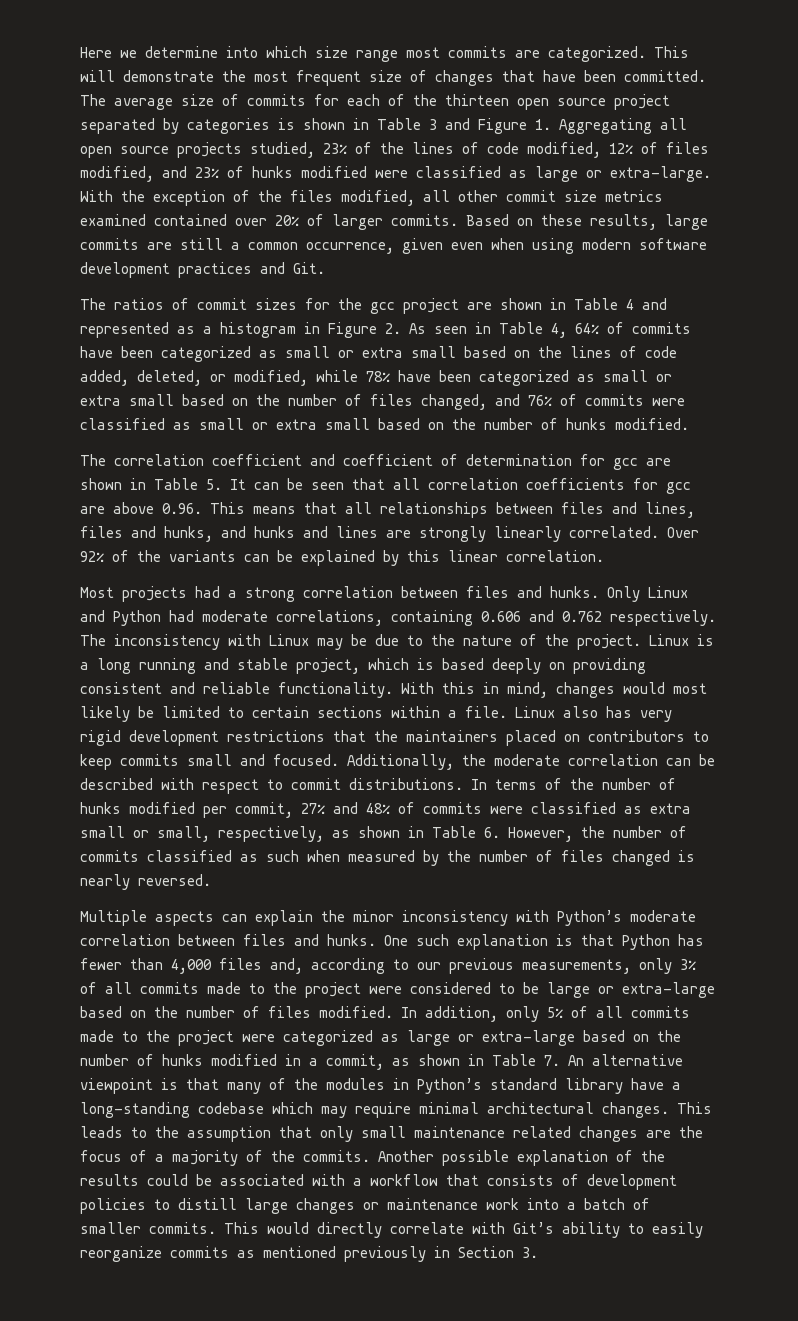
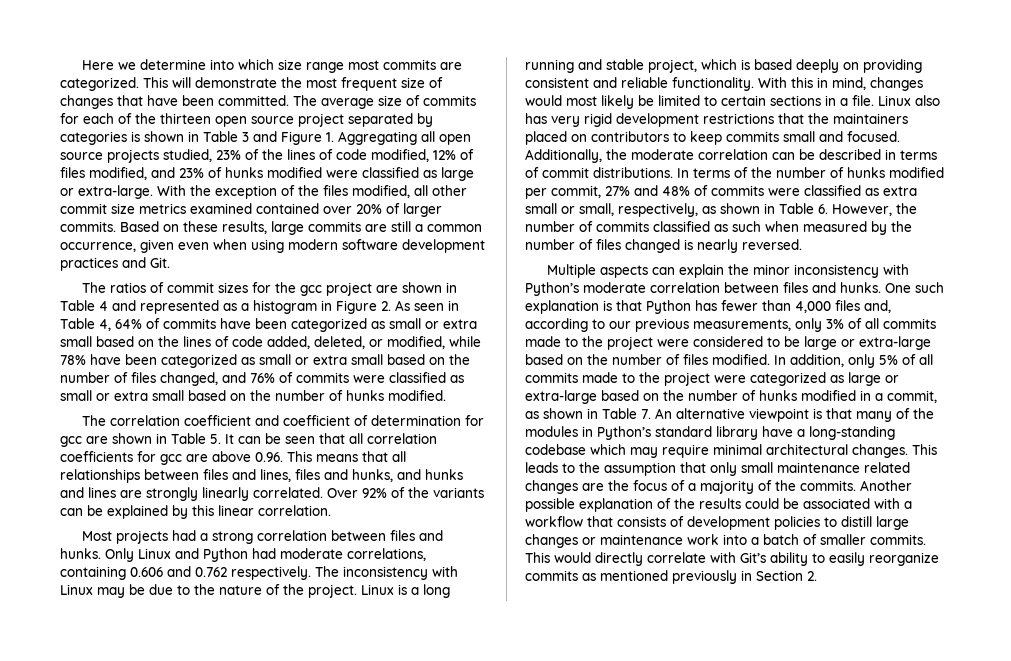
- With this in mind, changes would most likely be limited to certain sections within a file.
+ With this in mind, changes would most likely be limited to certain sections in a file.
- Additionally, the moderate correlation can be described with respect to commit distributions.
+ Additionally, the moderate correlation can be described in terms of commit distributions.
- This would directly correlate with Git’s ability to easily reorganize commits as mentioned previously in Section 3.
+ This would directly correlate with Git’s ability to easily reorganize commits as mentioned previously in Section 2.

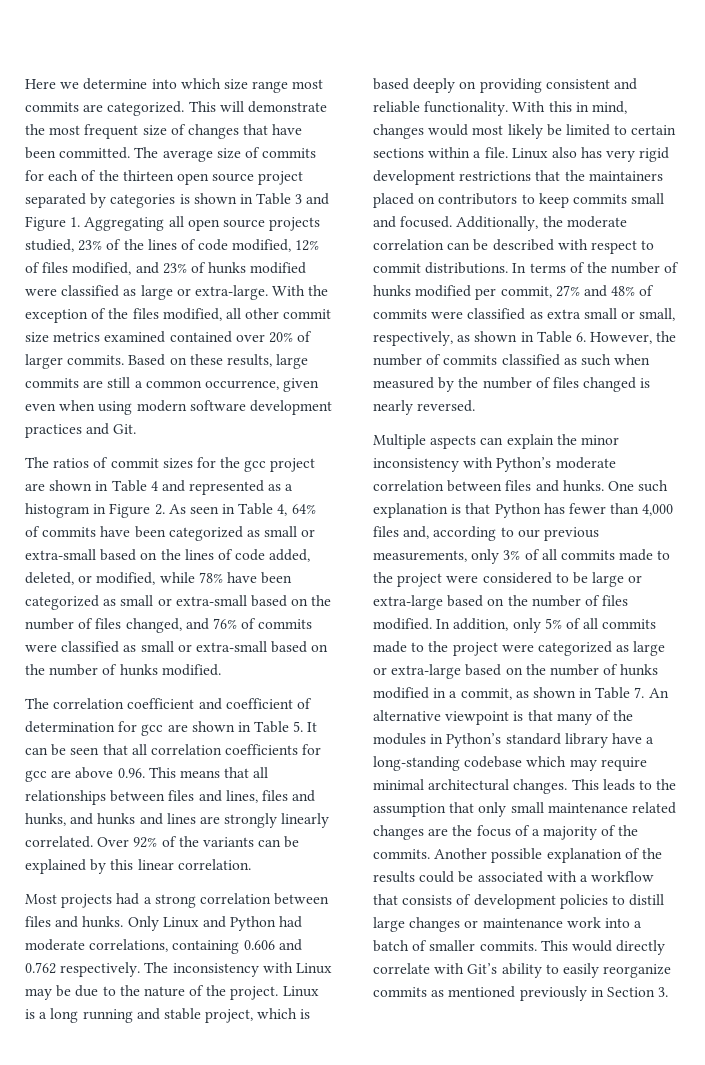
- The ratios of commit sizes for the gcc project are shown in Table 4 and represented as a histogram in Figure 2. As seen in Table 4, 64% of commits have been categorized as small or extra small based on the lines of code added, deleted, or modified, while 78% have been categorized as small or extra small based on the number of files changed, and 76% of commits were classified as small or extra small based on the number of hunks modified.
+ The ratios of commit sizes for the gcc project are shown in Table 4 and represented as a histogram in Figure 2. As seen in Table 4, 64% of commits have been categorized as small or extra-small based on the lines of code added, deleted, or modified, while 78% have been categorized as small or extra-small based on the number of files changed, and 76% of commits were classified as small or extra-small based on the number of hunks modified.
- With this in mind, changes would most likely be limited to certain sections in a file.
+ With this in mind, changes would most likely be limited to certain sections within a file.
- Additionally, the moderate correlation can be described in terms of commit distributions.
+ Additionally, the moderate correlation can be described with respect to commit distributions.
- This would directly correlate with Git’s ability to easily reorganize commits as mentioned previously in Section 2.
+ This would directly correlate with Git’s ability to easily reorganize commits as mentioned previously in Section 3.

